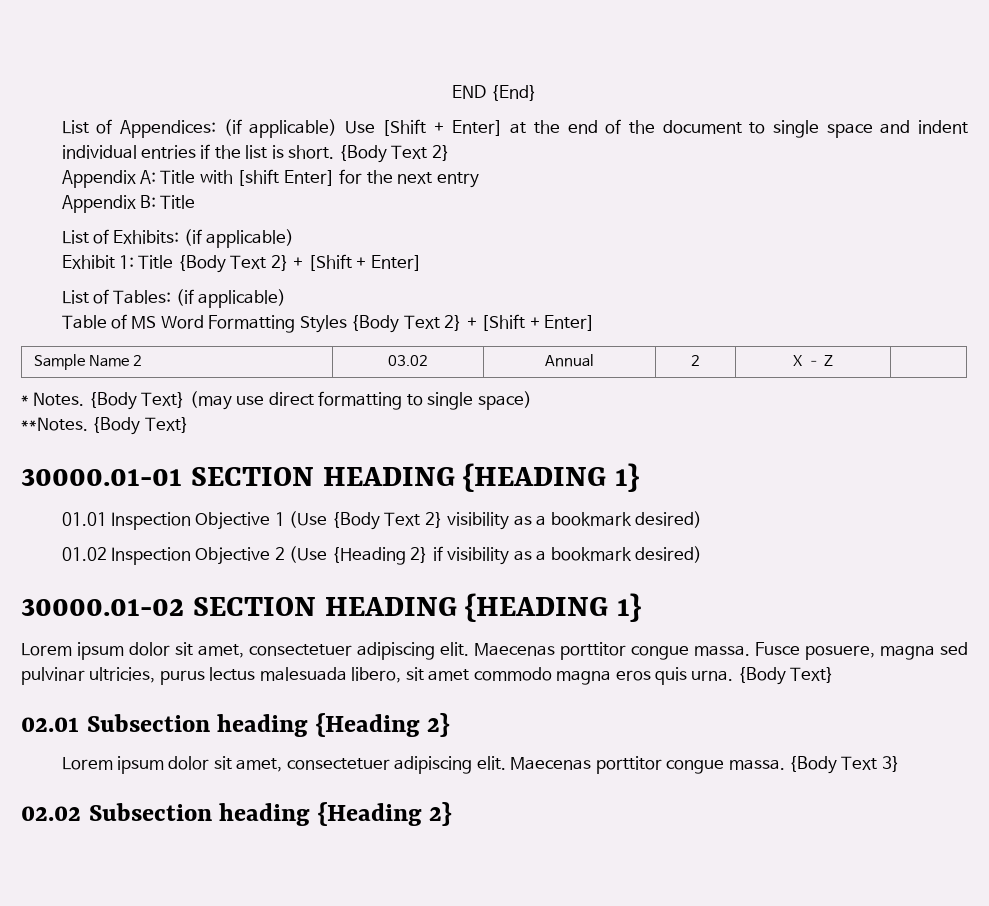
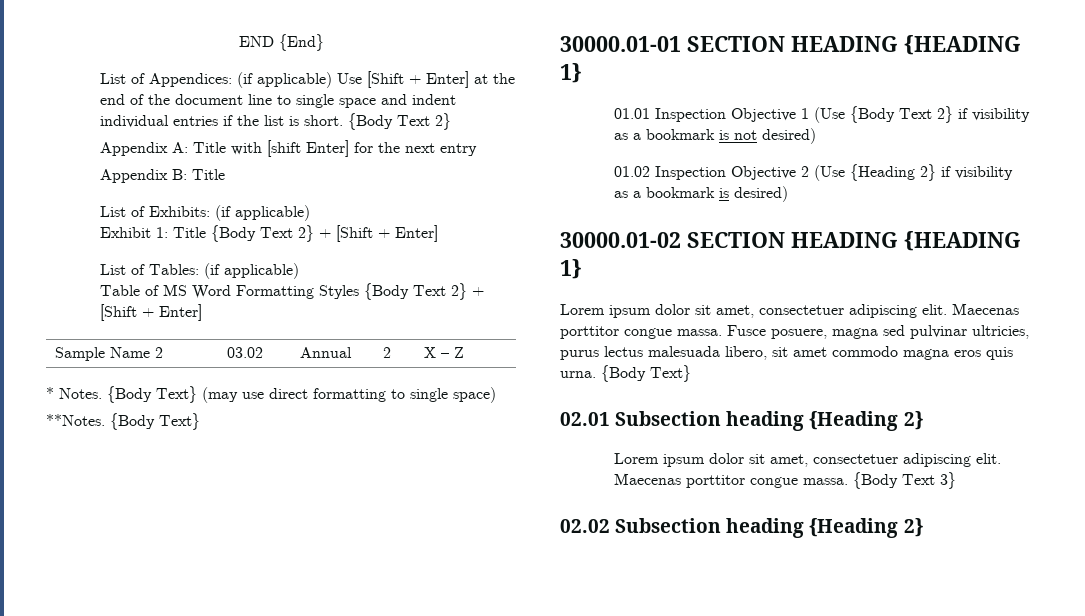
- List of Appendices: (if applicable) Use [Shift + Enter] at the end of the document to single space and indent individual entries if the list is short.
+ List of Appendices: (if applicable) Use [Shift + Enter] at the end of the document line to single space and indent individual entries if the list is short.
- 01.01 Inspection Objective 1 (Use {Body Text 2} visibility as a bookmark desired)
+ 01.01 Inspection Objective 1 (Use {Body Text 2} if visibility as a bookmark is not desired)
- 01.02 Inspection Objective 2 (Use {Heading 2} if visibility as a bookmark desired)
+ 01.02 Inspection Objective 2 (Use {Heading 2} if visibility as a bookmark is desired)

